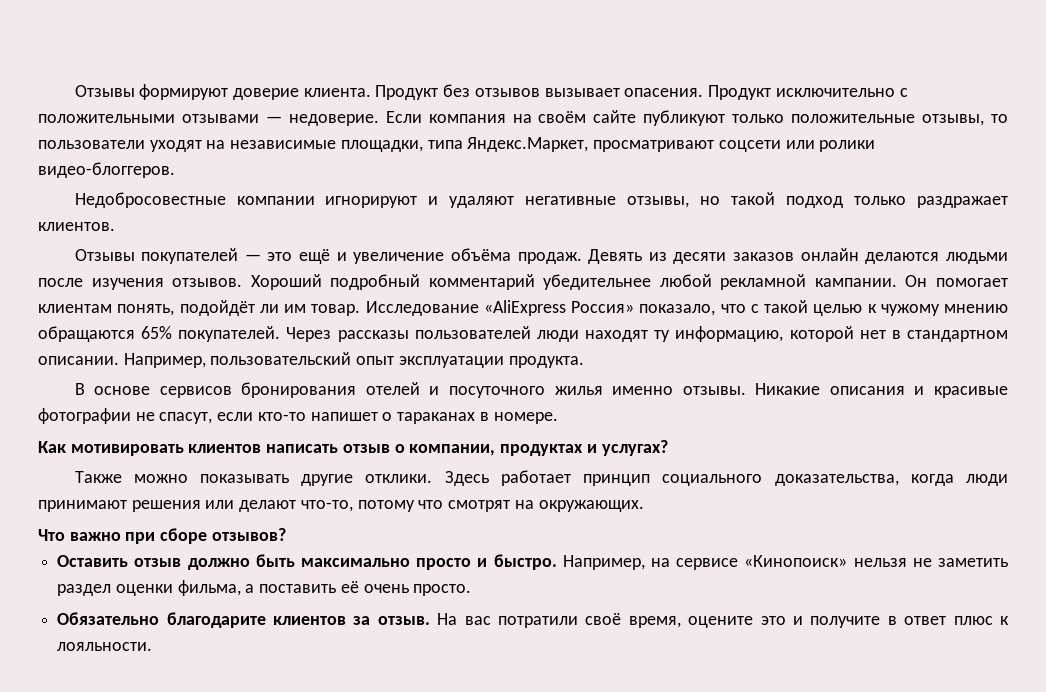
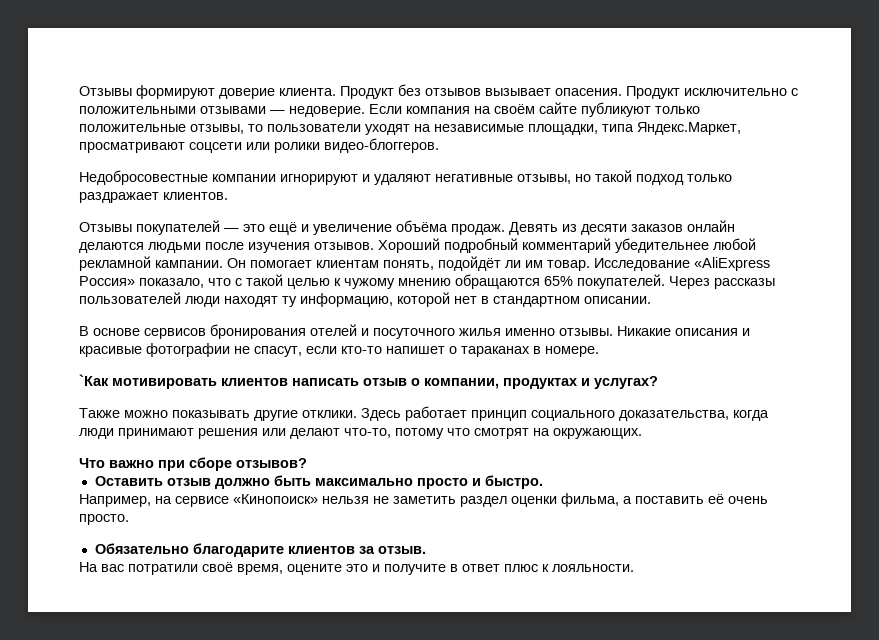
- Например, пользовательский опыт эксплуатации продукта.
- Как мотивировать клиентов написать отзыв о компании, продуктах и услугах?
+ `Как мотивировать клиентов написать отзыв о компании, продуктах и услугах?
- Оставить отзыв должно быть максимально просто и быстро. Например, на сервисе «Кинопоиск» нельзя не заметить раздел оценки фильма, а поставить её очень просто.
+ Оставить отзыв должно быть максимально просто и быстро.
+ Например, на сервисе «Кинопоиск» нельзя не заметить раздел оценки фильма, а поставить её очень просто.
- Обязательно благодарите клиентов за отзыв. На вас потратили своё время, оцените это и получите в ответ плюс к лояльности.
+ Обязательно благодарите клиентов за отзыв.
+ На вас потратили своё время, оцените это и получите в ответ плюс к лояльности.

